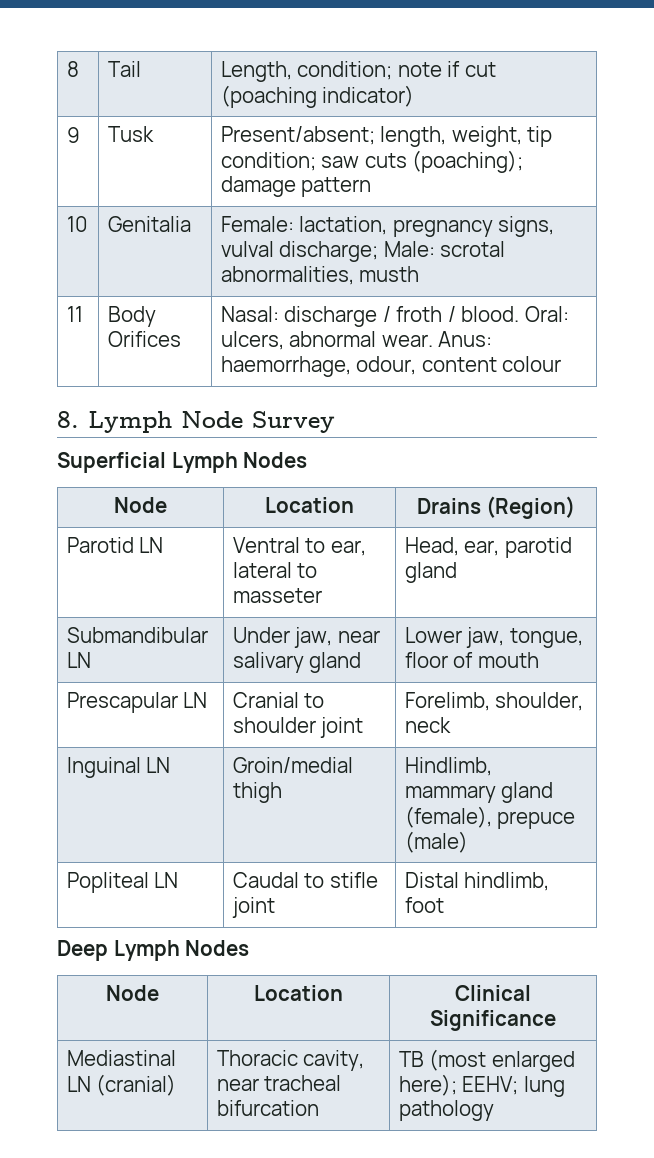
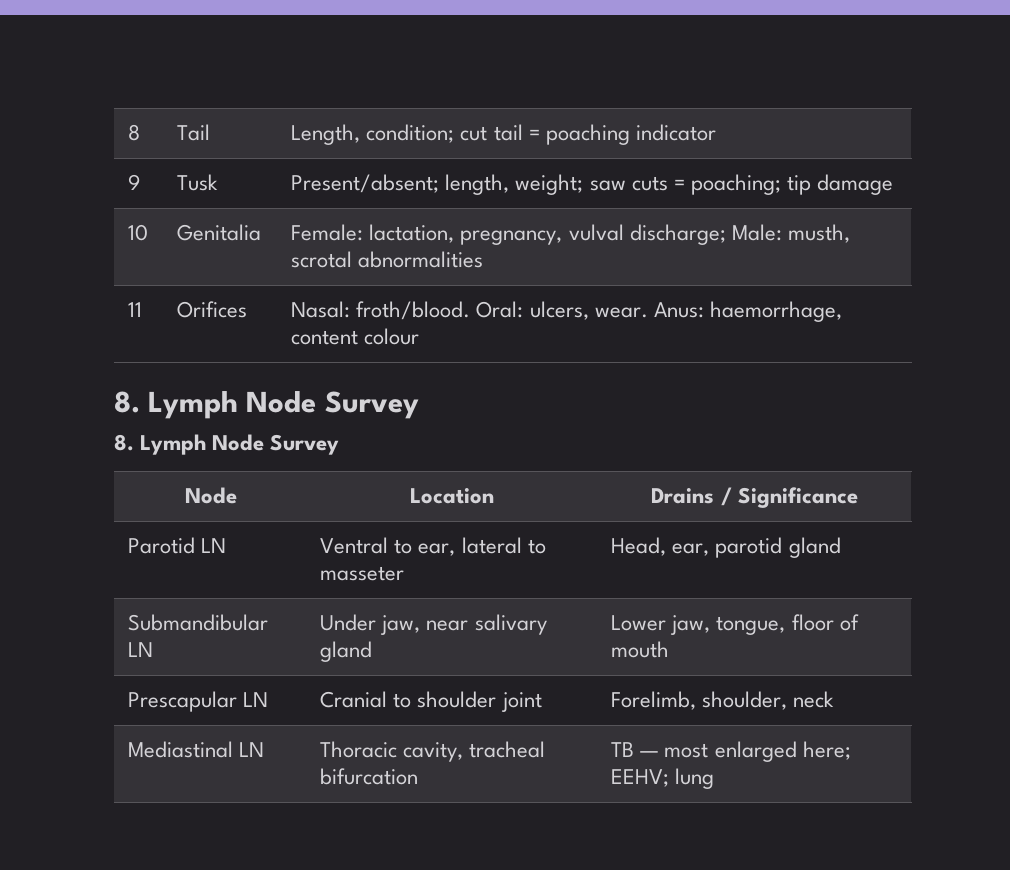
- 8 | Tail | Length, condition; note if cut (poaching indicator)
+ 8 | Tail | Length, condition; cut tail = poaching indicator
- 9 | Tusk | Present/absent; length, weight, tip condition; saw cuts (poaching); damage pattern
+ 9 | Tusk | Present/absent; length, weight; saw cuts = poaching; tip damage
- 10 | Genitalia | Female: lactation, pregnancy signs, vulval discharge; Male: scrotal abnormalities, musth
+ 10 | Genitalia | Female: lactation, pregnancy, vulval discharge; Male: musth, scrotal abnormalities
- 11 | Body Orifices | Nasal: discharge / froth / blood. Oral: ulcers, abnormal wear. Anus: haemorrhage, odour, content colour
+ 11 | Orifices | Nasal: froth/blood. Oral: ulcers, wear. Anus: haemorrhage, content colour
  8. Lymph Node Survey
- Superficial Lymph Nodes
+ 8. Lymph Node Survey
- Node | Location | Drains (Region)
+ Node | Location | Drains / Significance
- Inguinal LN | Groin/medial thigh | Hindlimb, mammary gland (female), prepuce (male)
- Popliteal LN | Caudal to stifle joint | Distal hindlimb, foot
- Deep Lymph Nodes
- Node | Location | Clinical Significance
- Mediastinal LN (cranial) | Thoracic cavity, near tracheal bifurcation | TB (most enlarged here); EEHV; lung pathology
+ Mediastinal LN | Thoracic cavity, tracheal bifurcation | TB — most enlarged here; EEHV; lung

